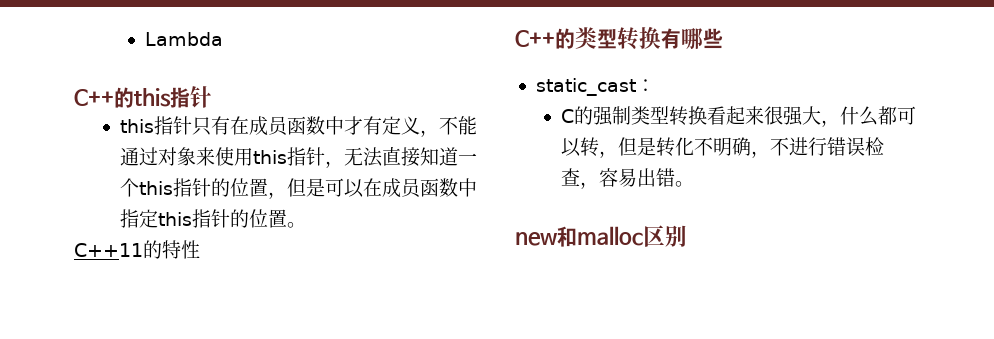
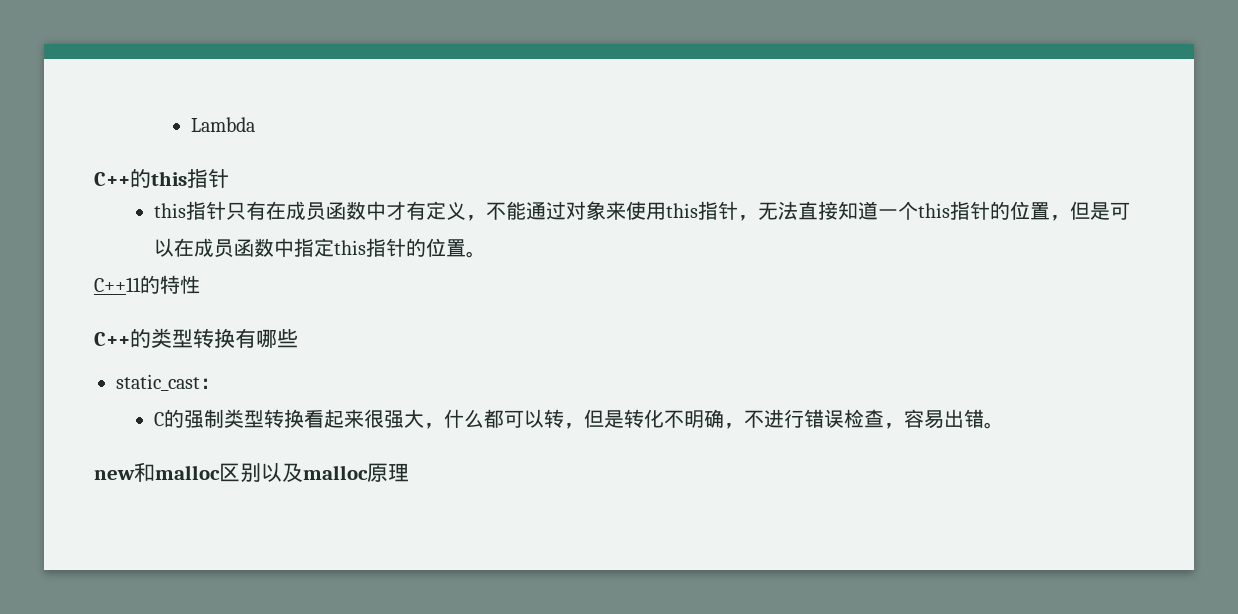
- new和malloc区别
+ new和malloc区别以及malloc原理

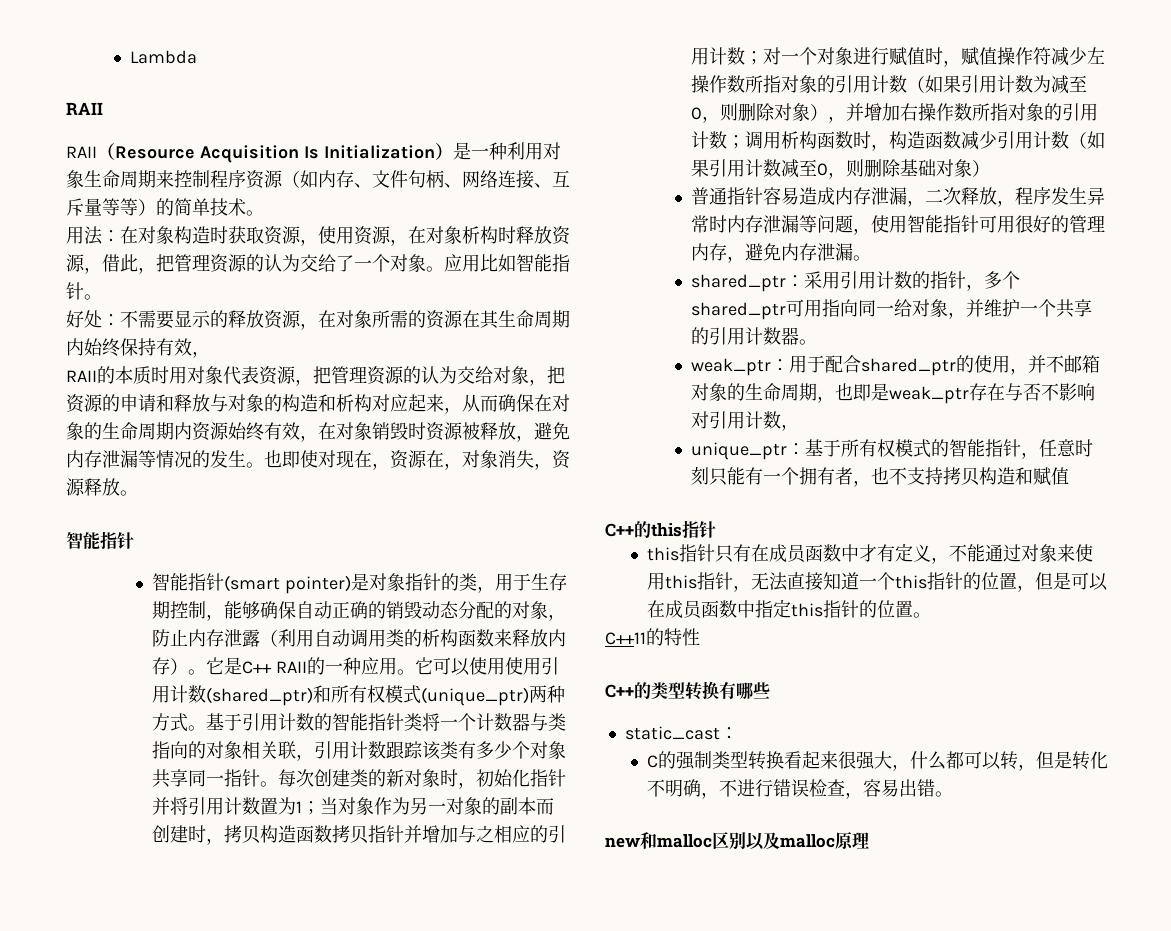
  Lambda
+ RAII
+ RAII（Resource Acquisition Is Initialization）是一种利用对象生命周期来控制程序资源（如内存、文件句柄、网络连接、互斥量等等）的简单技术。
+ 用法：在对象构造时获取资源，使用资源，在对象析构时释放资源，借此，把管理资源的认为交给了一个对象。应用比如智能指针。
+ 好处：不需要显示的释放资源，在对象所需的资源在其生命周期内始终保持有效，
+ RAII的本质时用对象代表资源，把管理资源的认为交给对象，把资源的申请和释放与对象的构造和析构对应起来，从而确保在对象的生命周期内资源始终有效，在对象销毁时资源被释放，避免内存泄漏等情况的发生。也即使对现在，资源在，对象消失，资源释放。
+ 智能指针
+ 智能指针(smart pointer)是对象指针的类，用于生存期控制，能够确保自动正确的销毁动态分配的对象，防止内存泄露（利用自动调用类的析构函数来释放内存）。它是C++ RAII的一种应用。它可以使用使用引用计数(shared_ptr)和所有权模式(unique_ptr)两种方式。基于引用计数的智能指针类将一个计数器与类指向的对象相关联，引用计数跟踪该类有多少个对象共享同一指针。每次创建类的新对象时，初始化指针并将引用计数置为1；当对象作为另一对象的副本而创建时，拷贝构造函数拷贝指针并增加与之相应的引用计数；对一个对象进行赋值时，赋值操作符减少左操作数所指对象的引用计数（如果引用计数为减至0，则删除对象），并增加右操作数所指对象的引用计数；调用析构函数时，构造函数减少引用计数（如果引用计数减至0，则删除基础对象）
+ 普通指针容易造成内存泄漏，二次释放，程序发生异常时内存泄漏等问题，使用智能指针可用很好的管理内存，避免内存泄漏。
+ shared_ptr：采用引用计数的指针，多个shared_ptr可用指向同一给对象，并维护一个共享的引用计数器。
+ weak_ptr：用于配合shared_ptr的使用，并不邮箱对象的生命周期，也即是weak_ptr存在与否不影响对引用计数，
+ unique_ptr：基于所有权模式的智能指针，任意时刻只能有一个拥有者，也不支持拷贝构造和赋值

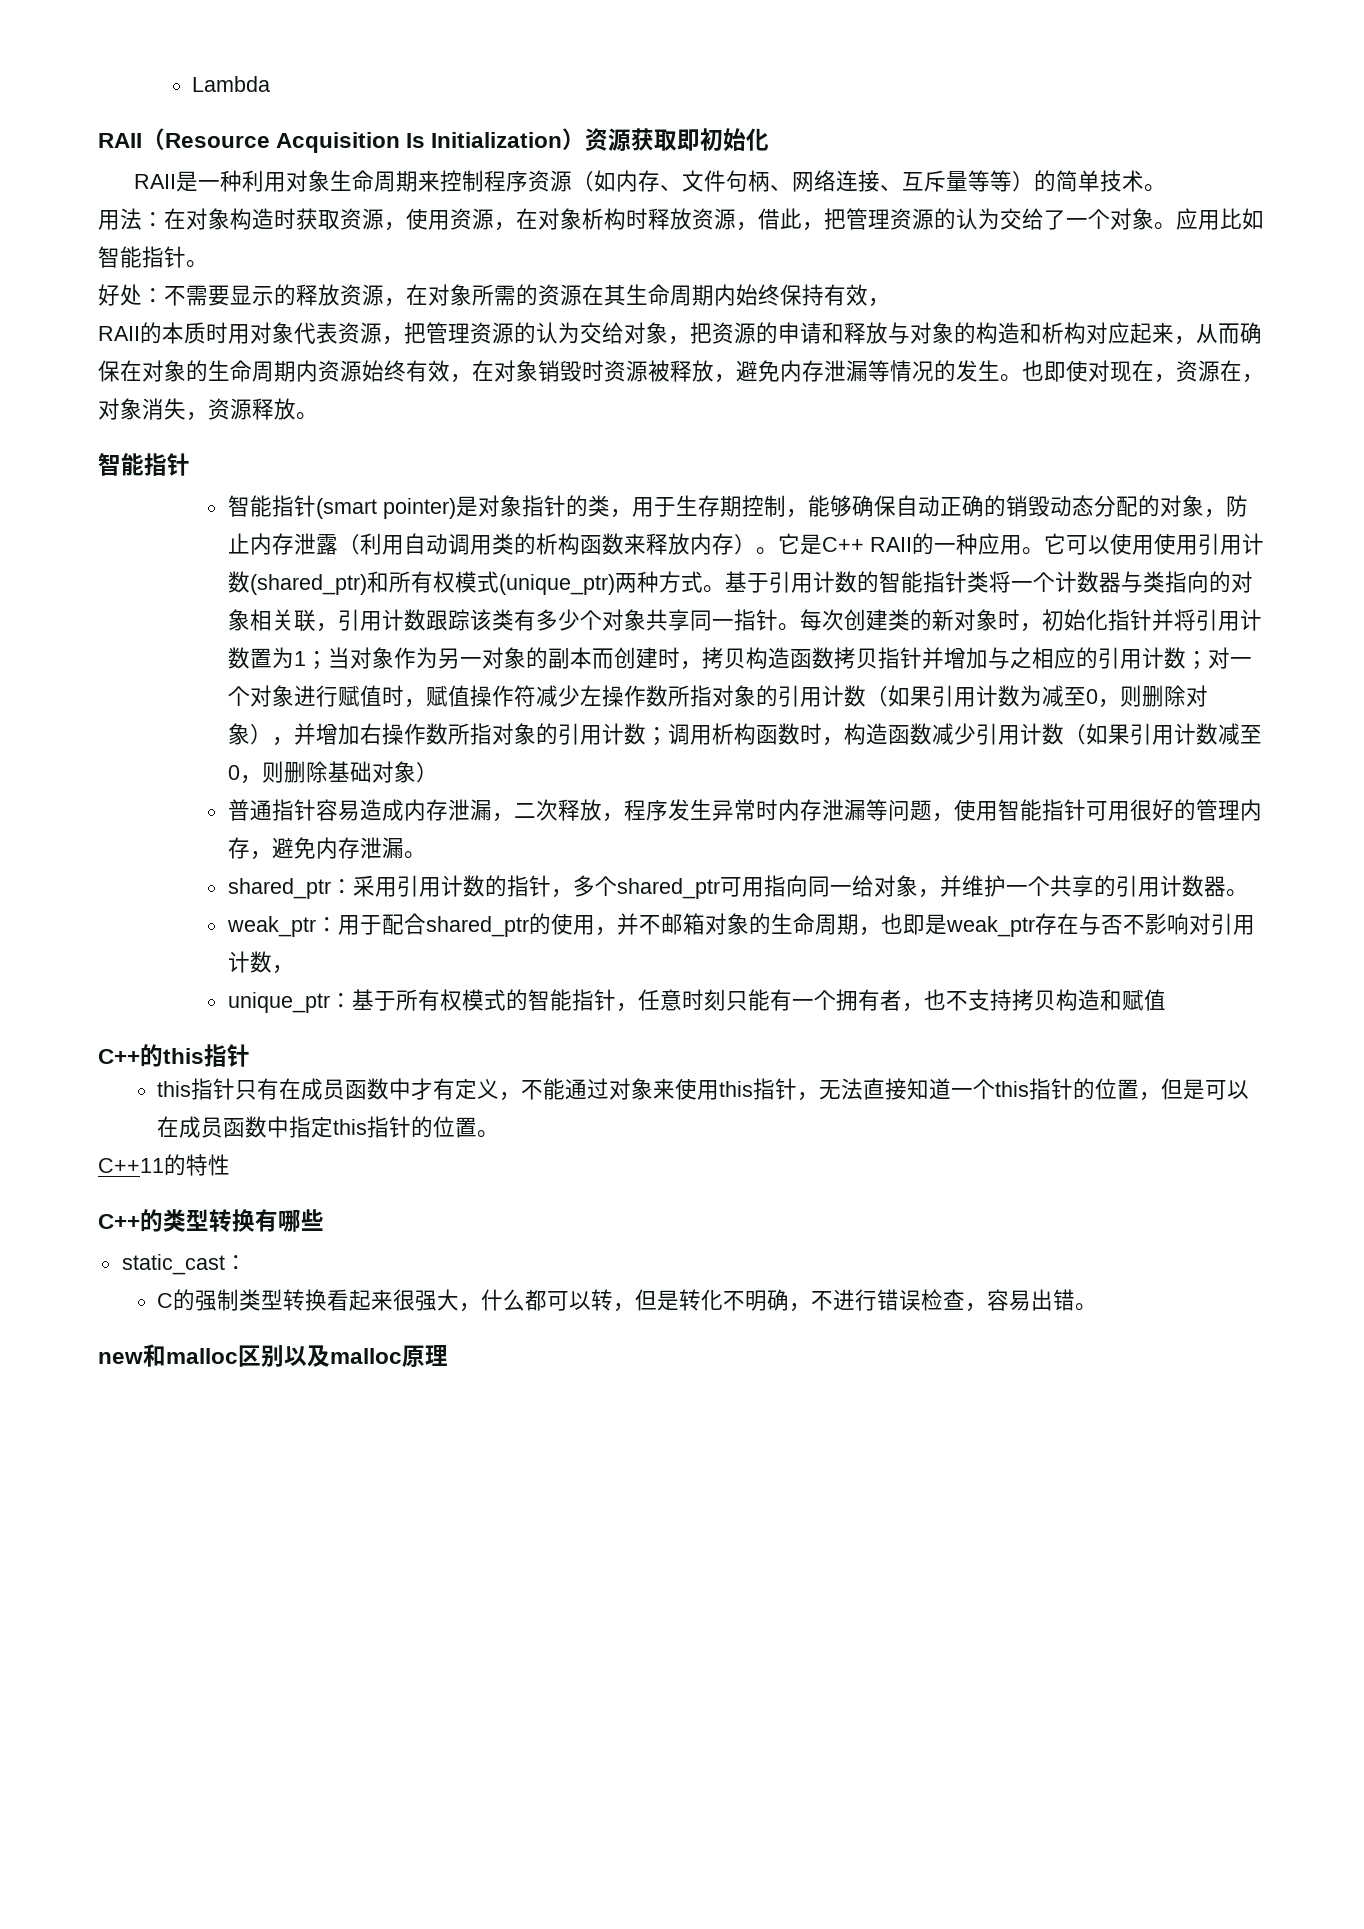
  Lambda
- RAII
- RAII（Resource Acquisition Is Initialization）是一种利用对象生命周期来控制程序资源（如内存、文件句柄、网络连接、互斥量等等）的简单技术。
+ RAII（Resource Acquisition Is Initialization）资源获取即初始化
+ RAII是一种利用对象生命周期来控制程序资源（如内存、文件句柄、网络连接、互斥量等等）的简单技术。

